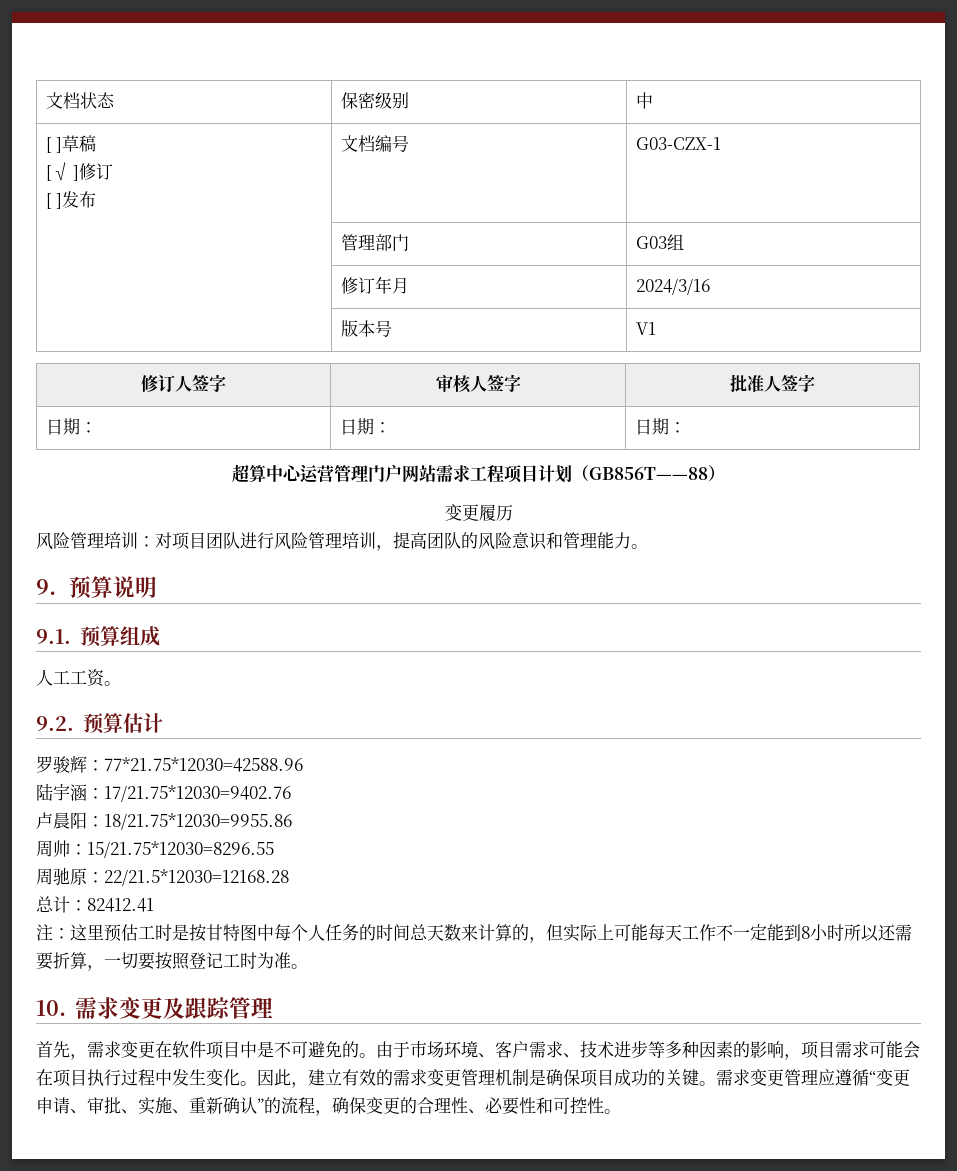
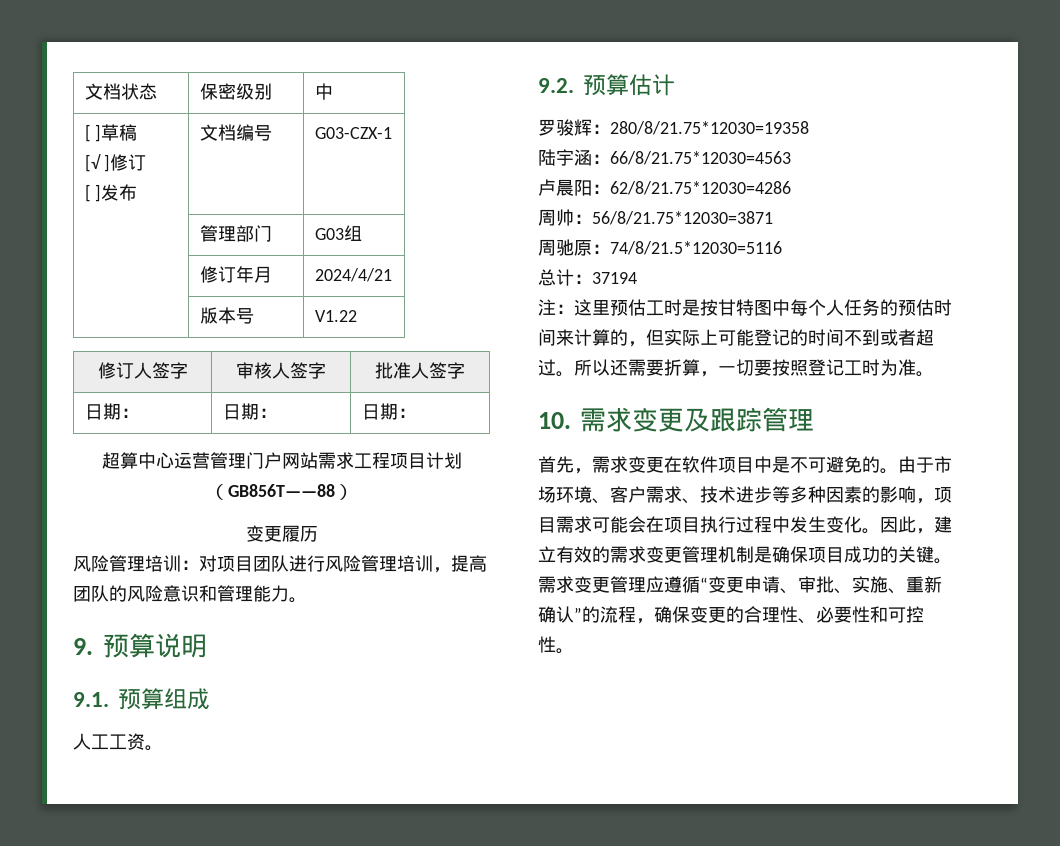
- | 修订年月 | 2024/3/16
+ | 修订年月 | 2024/4/21
- | 版本号 | V1
+ | 版本号 | V1.22
- 罗骏辉：77*21.75*12030=42588.96
+ 罗骏辉：280/8/21.75*12030=19358
- 陆宇涵：17/21.75*12030=9402.76
+ 陆宇涵：66/8/21.75*12030=4563
- 卢晨阳：18/21.75*12030=9955.86
+ 卢晨阳：62/8/21.75*12030=4286
- 周帅：15/21.75*12030=8296.55
+ 周帅：56/8/21.75*12030=3871
- 周驰原：22/21.5*12030=12168.28
+ 周驰原：74/8/21.5*12030=5116
- 总计：82412.41
+ 总计：37194
- 注：这里预估工时是按甘特图中每个人任务的时间总天数来计算的，但实际上可能每天工作不一定能到8小时所以还需要折算，一切要按照登记工时为准。
+ 注：这里预估工时是按甘特图中每个人任务的预估时间来计算的，但实际上可能登记的时间不到或者超过。所以还需要折算，一切要按照登记工时为准。

